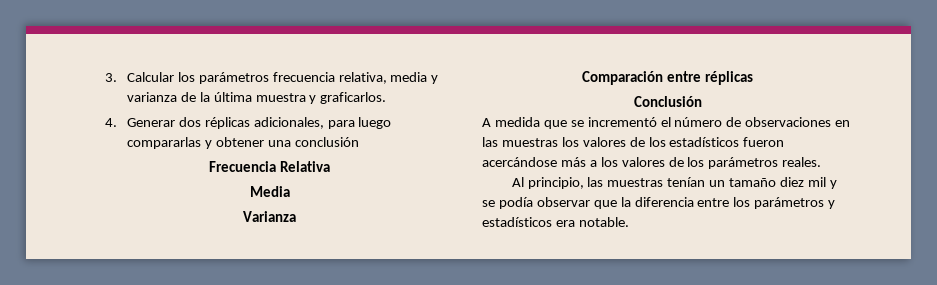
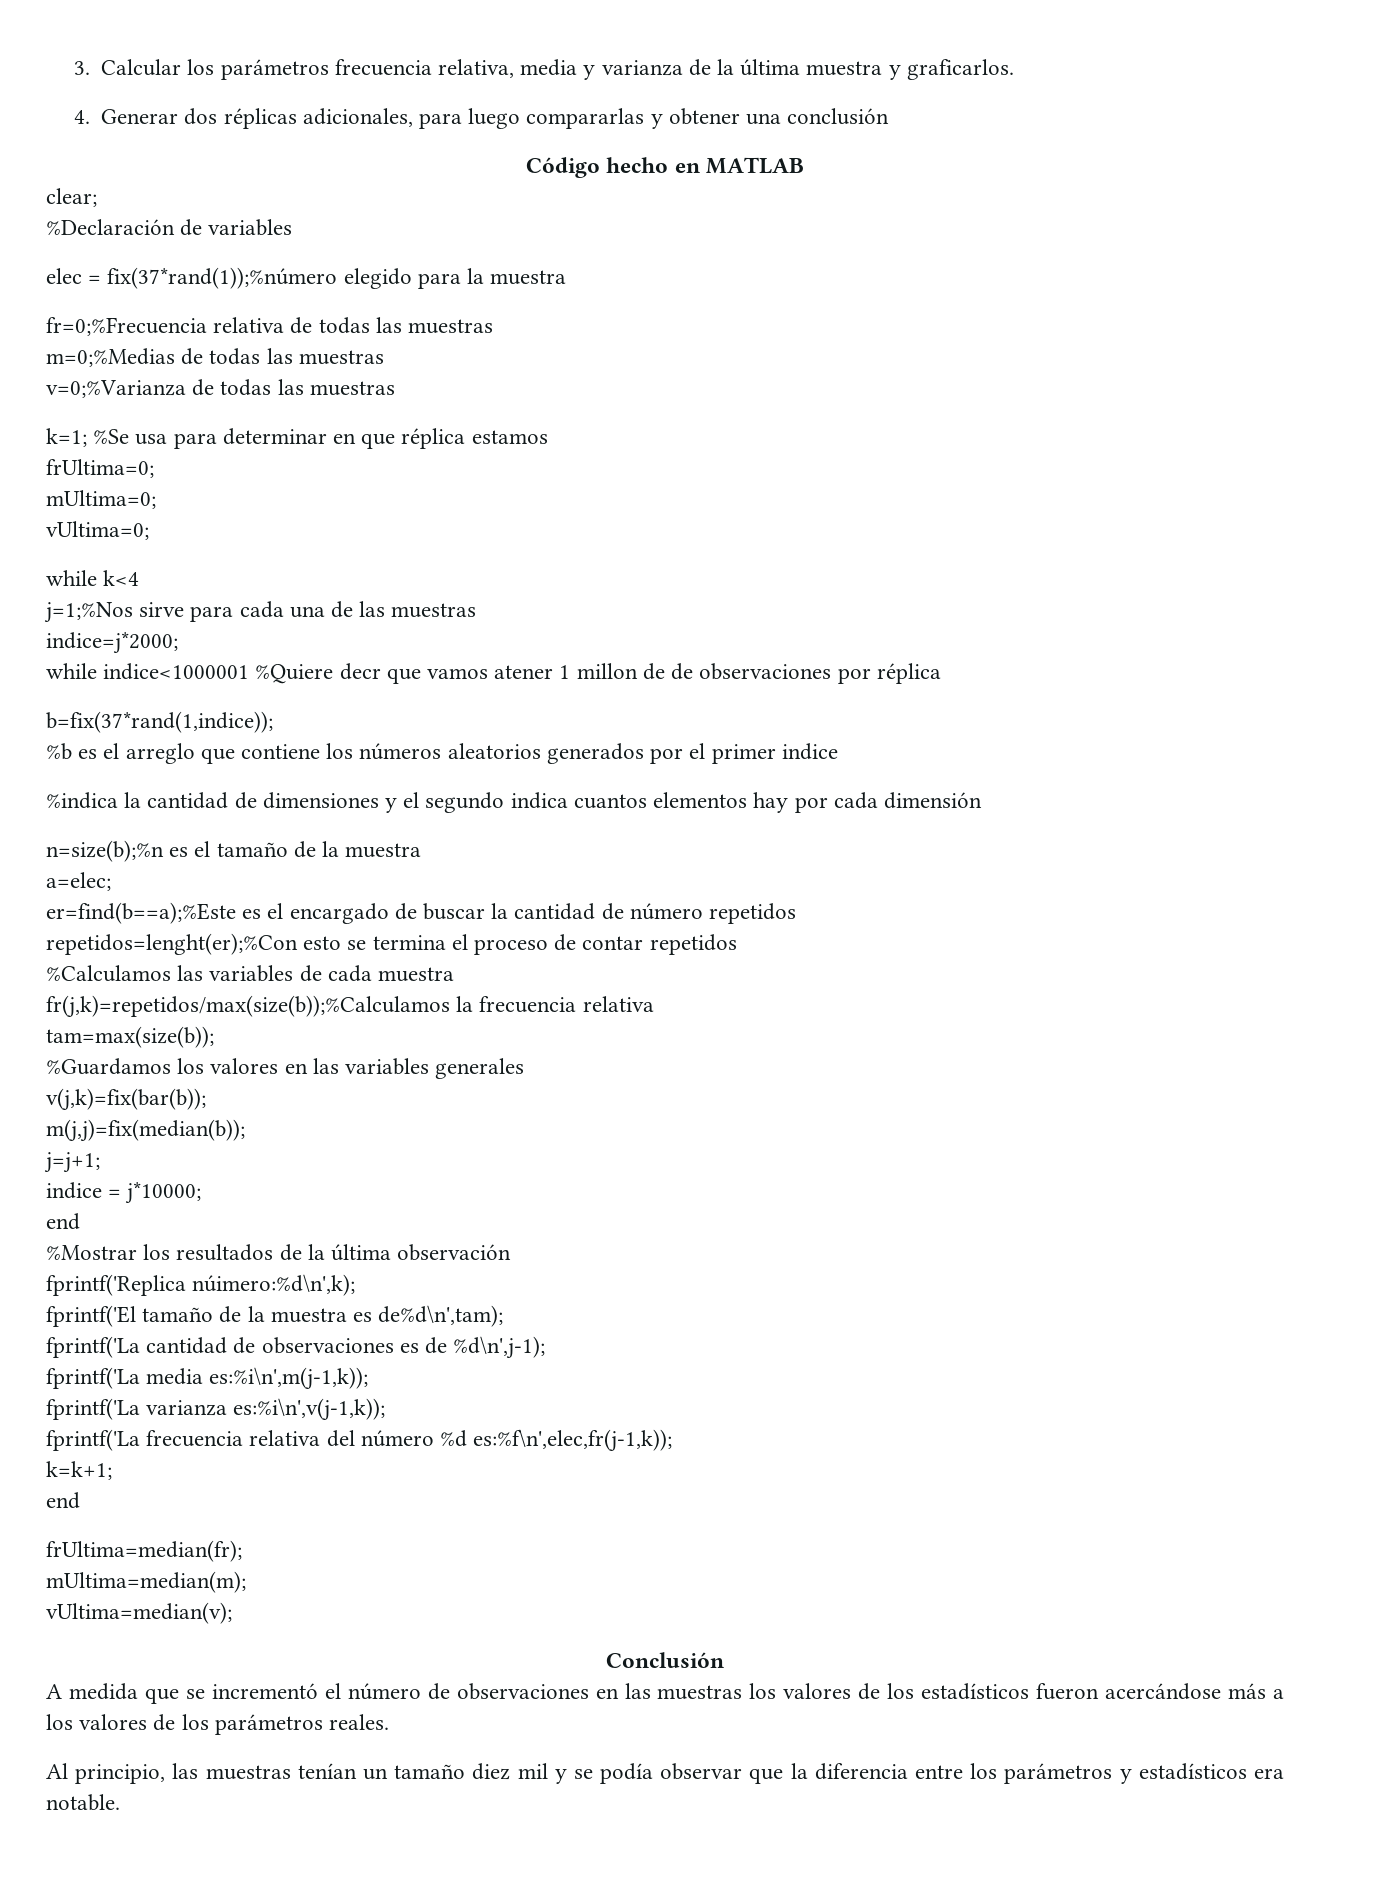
- Frecuencia Relativa
- Media
- Varianza
- Comparación entre réplicas
+ Código hecho en MATLAB
+ clear;
+ %Declaración de variables
+ elec = fix(37*rand(1));%número elegido para la muestra
+ fr=0;%Frecuencia relativa de todas las muestras
+ m=0;%Medias de todas las muestras
+ v=0;%Varianza de todas las muestras
+ k=1; %Se usa para determinar en que réplica estamos
+ frUltima=0;
+ mUltima=0;
+ vUltima=0;
+ while k<4
+ j=1;%Nos sirve para cada una de las muestras
+ indice=j*2000;
+ while indice<1000001 %Quiere decr que vamos atener 1 millon de de observaciones por réplica
+ b=fix(37*rand(1,indice));
+ %b es el arreglo que contiene los números aleatorios generados por el primer indice
+ %indica la cantidad de dimensiones y el segundo indica cuantos elementos hay por cada dimensión
+ n=size(b);%n es el tamaño de la muestra
+ a=elec;
+ er=find(b==a);%Este es el encargado de buscar la cantidad de número repetidos
+ repetidos=lenght(er);%Con esto se termina el proceso de contar repetidos
+ %Calculamos las variables de cada muestra
+ fr(j,k)=repetidos/max(size(b));%Calculamos la frecuencia relativa
+ tam=max(size(b));
+ %Guardamos los valores en las variables generales
+ v(j,k)=fix(bar(b));
+ m(j,j)=fix(median(b));
+ j=j+1;
+ indice = j*10000;
+ end
+ %Mostrar los resultados de la última observación
+ fprintf('Replica núimero:%d\n',k);
+ fprintf('El tamaño de la muestra es de%d\n',tam);
+ fprintf('La cantidad de observaciones es de %d\n',j-1);
+ fprintf('La media es:%i\n',m(j-1,k));
+ fprintf('La varianza es:%i\n',v(j-1,k));
+ fprintf('La frecuencia relativa del número %d es:%f\n',elec,fr(j-1,k));
+ k=k+1;
+ end
+ frUltima=median(fr);
+ mUltima=median(m);
+ vUltima=median(v);

